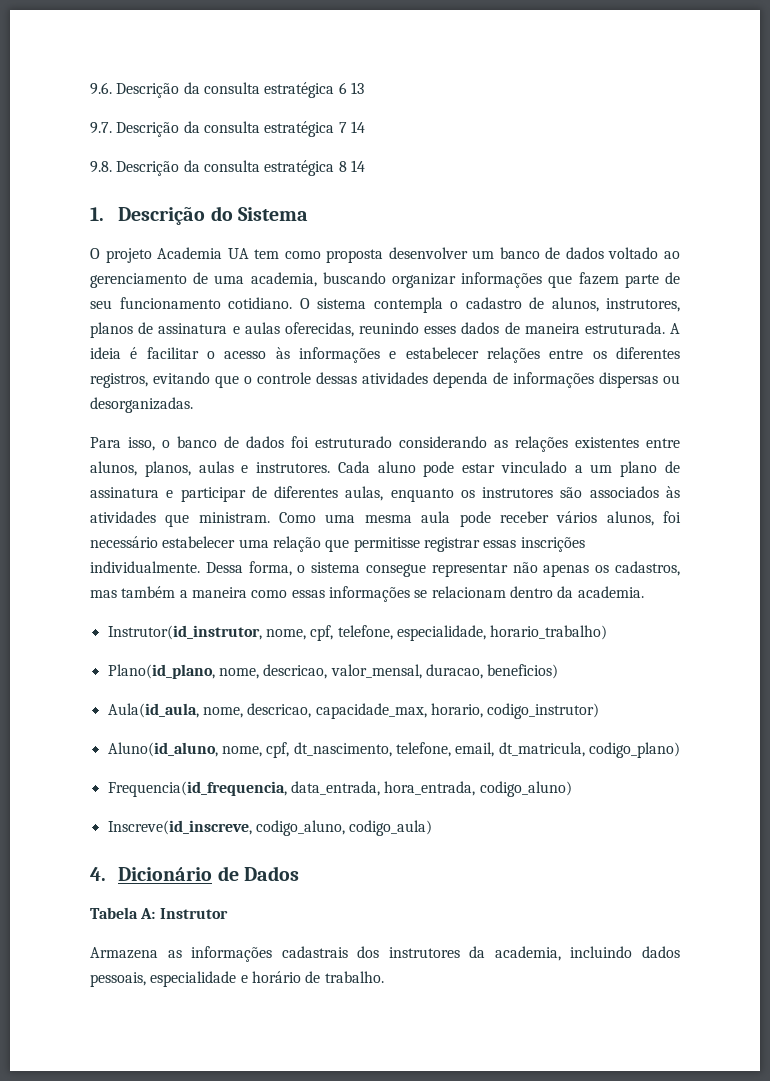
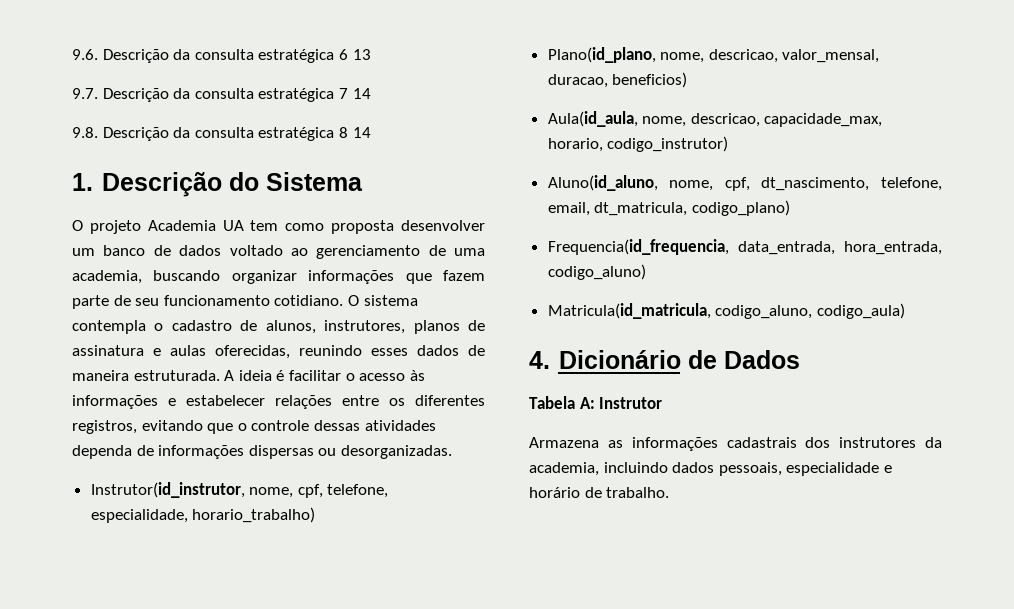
- Para isso, o banco de dados foi estruturado considerando as relações existentes entre alunos, planos, aulas e instrutores. Cada aluno pode estar vinculado a um plano de assinatura e participar de diferentes aulas, enquanto os instrutores são associados às atividades que ministram. Como uma mesma aula pode receber vários alunos, foi necessário estabelecer uma relação que permitisse registrar essas inscrições individualmente. Dessa forma, o sistema consegue representar não apenas os cadastros, mas também a maneira como essas informações se relacionam dentro da academia.
- Inscreve(id_inscreve, codigo_aluno, codigo_aula)
+ Matricula(id_matricula, codigo_aluno, codigo_aula)

